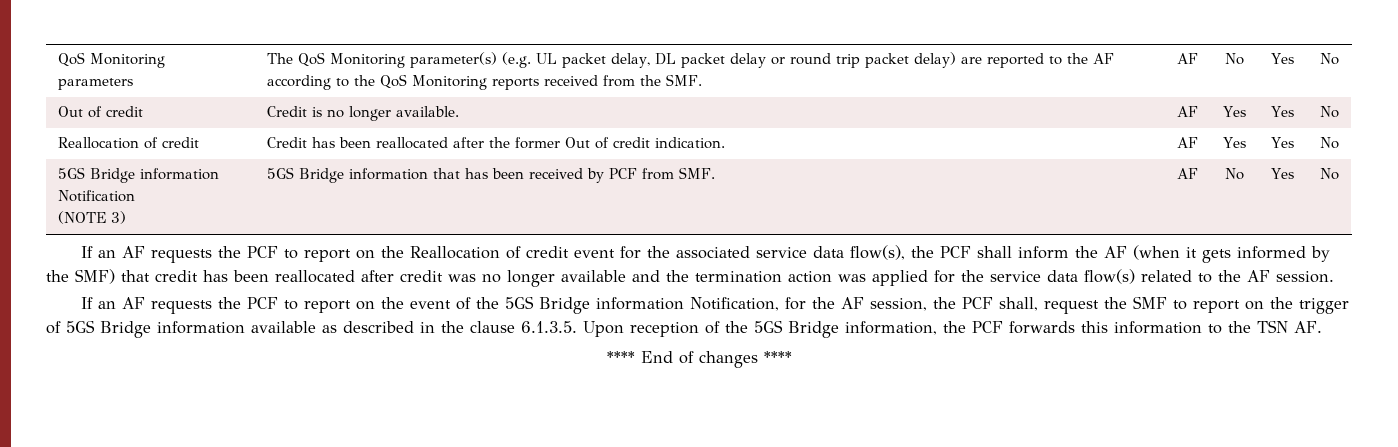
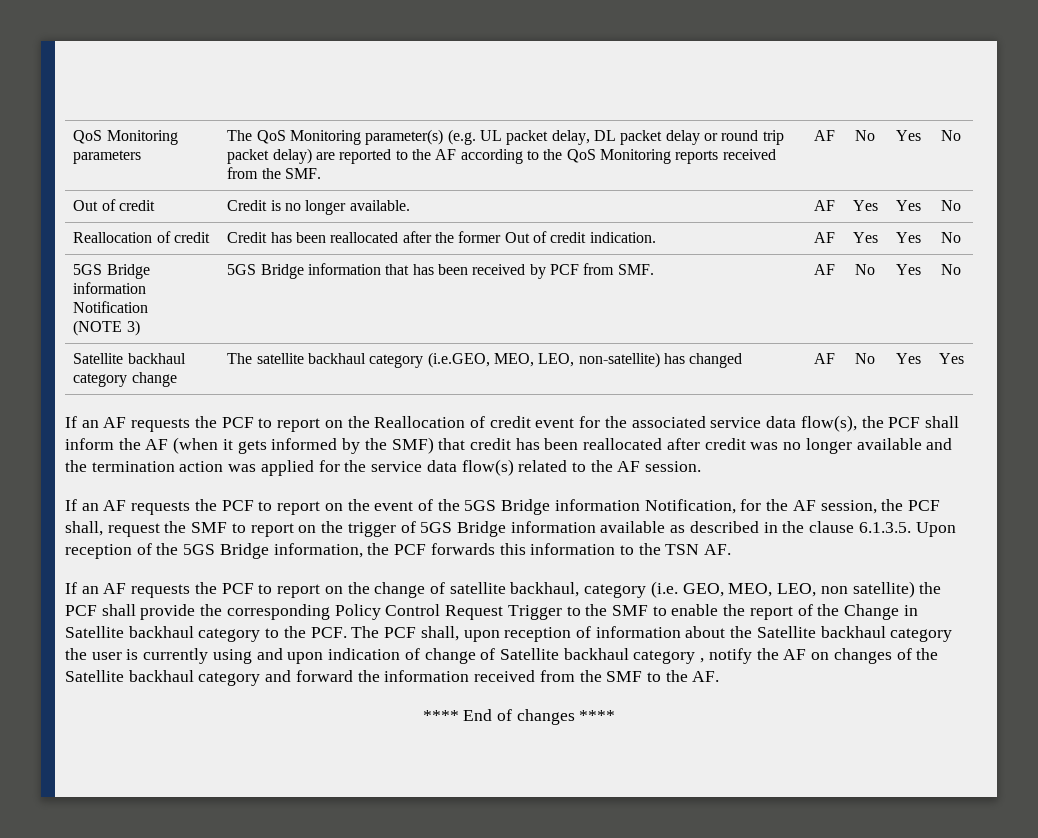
+ Satellite backhaul category change | The satellite backhaul category (i.e.GEO, MEO, LEO, non-satellite) has changed | AF | No | Yes | Yes
+ If an AF requests the PCF to report on the change of satellite backhaul, category (i.e. GEO, MEO, LEO, non satellite) the PCF shall provide the corresponding Policy Control Request Trigger to the SMF to enable the report of the Change in Satellite backhaul category to the PCF. The PCF shall, upon reception of information about the Satellite backhaul category the user is currently using and upon indication of change of Satellite backhaul category , notify the AF on changes of the Satellite backhaul category and forward the information received from the SMF to the AF.

